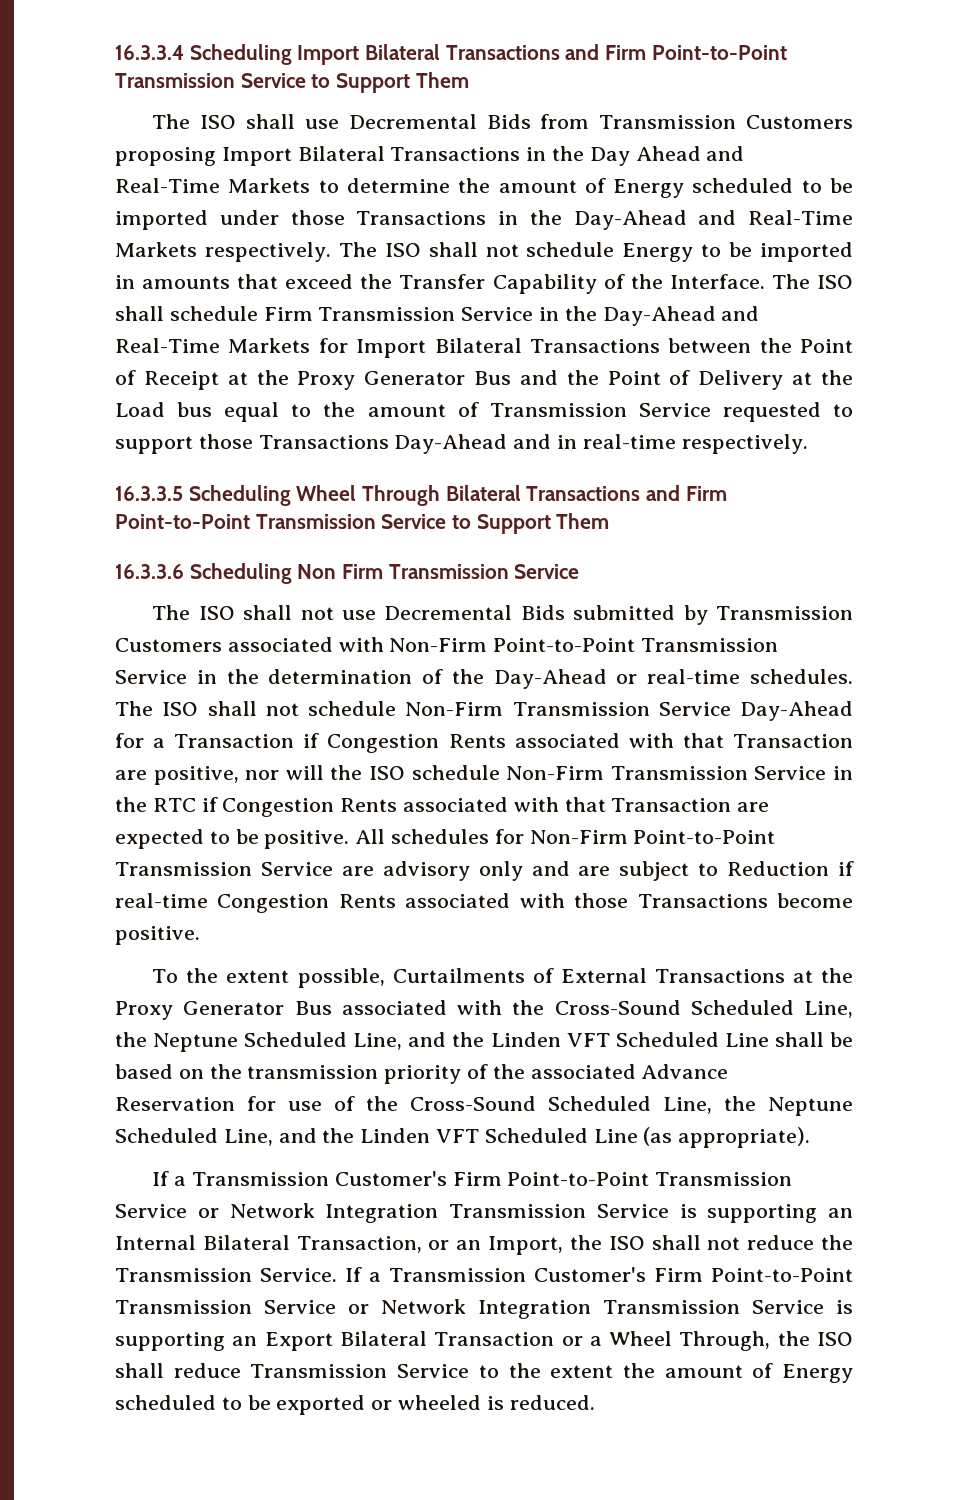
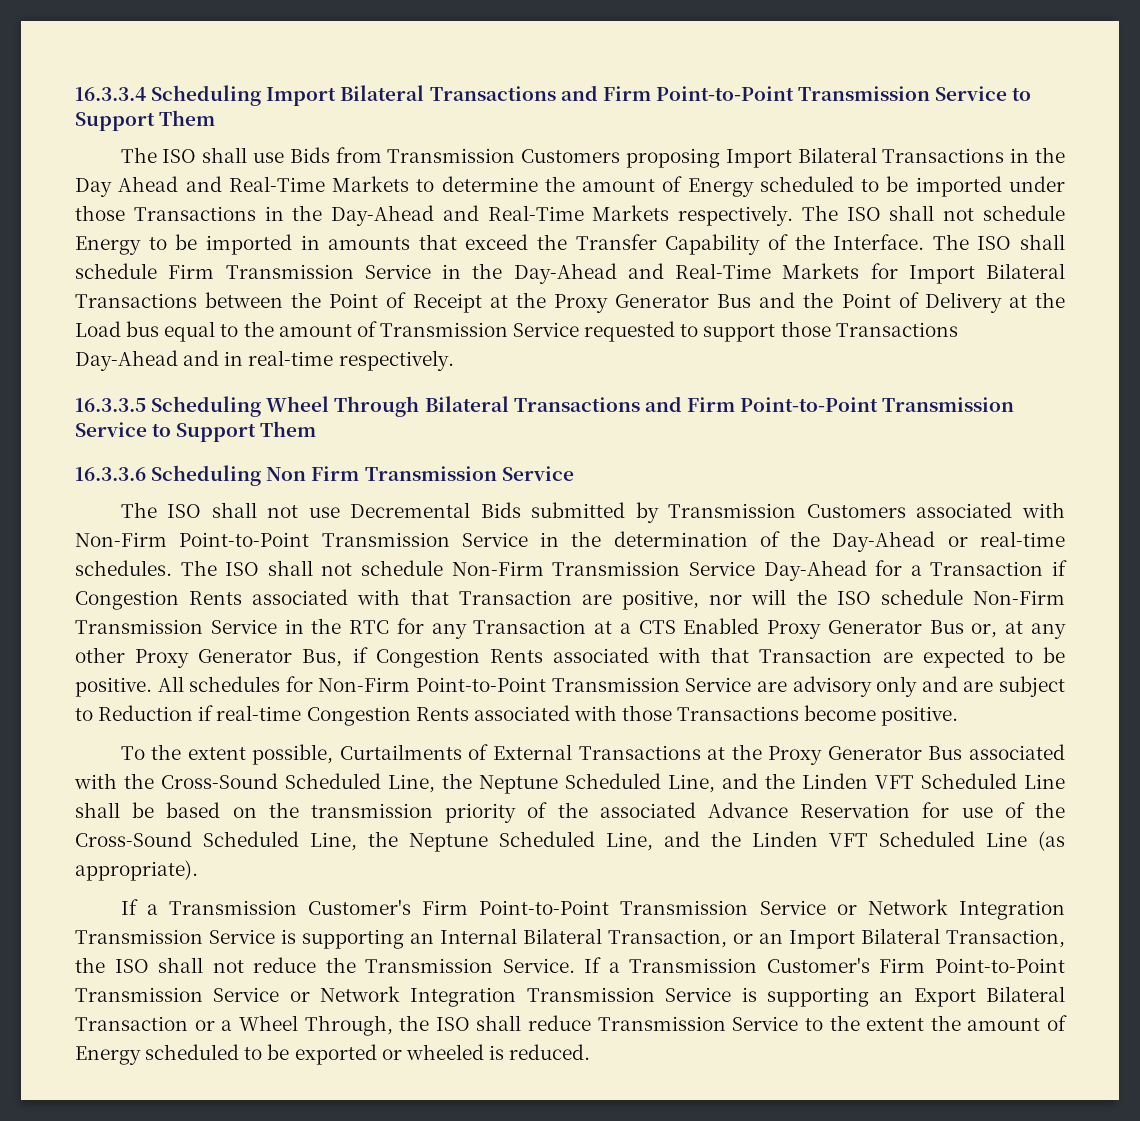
- The ISO shall use Decremental Bids from Transmission Customers proposing Import Bilateral Transactions in the Day Ahead and Real-Time Markets to determine the amount of Energy scheduled to be imported under those Transactions in the Day-Ahead and Real-Time Markets respectively.
+ The ISO shall use Bids from Transmission Customers proposing Import Bilateral Transactions in the Day Ahead and Real-Time Markets to determine the amount of Energy scheduled to be imported under those Transactions in the Day-Ahead and Real-Time Markets respectively.
- The ISO shall not schedule Non-Firm Transmission Service Day-Ahead for a Transaction if Congestion Rents associated with that Transaction are positive, nor will the ISO schedule Non-Firm Transmission Service in the RTC if Congestion Rents associated with that Transaction are expected to be positive.
+ The ISO shall not schedule Non-Firm Transmission Service Day-Ahead for a Transaction if Congestion Rents associated with that Transaction are positive, nor will the ISO schedule Non-Firm Transmission Service in the RTC for any Transaction at a CTS Enabled Proxy Generator Bus or, at any other Proxy Generator Bus, if Congestion Rents associated with that Transaction are expected to be positive.
- If a Transmission Customer's Firm Point-to-Point Transmission Service or Network Integration Transmission Service is supporting an Internal Bilateral Transaction, or an Import, the ISO shall not reduce the Transmission Service.
+ If a Transmission Customer's Firm Point-to-Point Transmission Service or Network Integration Transmission Service is supporting an Internal Bilateral Transaction, or an Import Bilateral Transaction, the ISO shall not reduce the Transmission Service.

